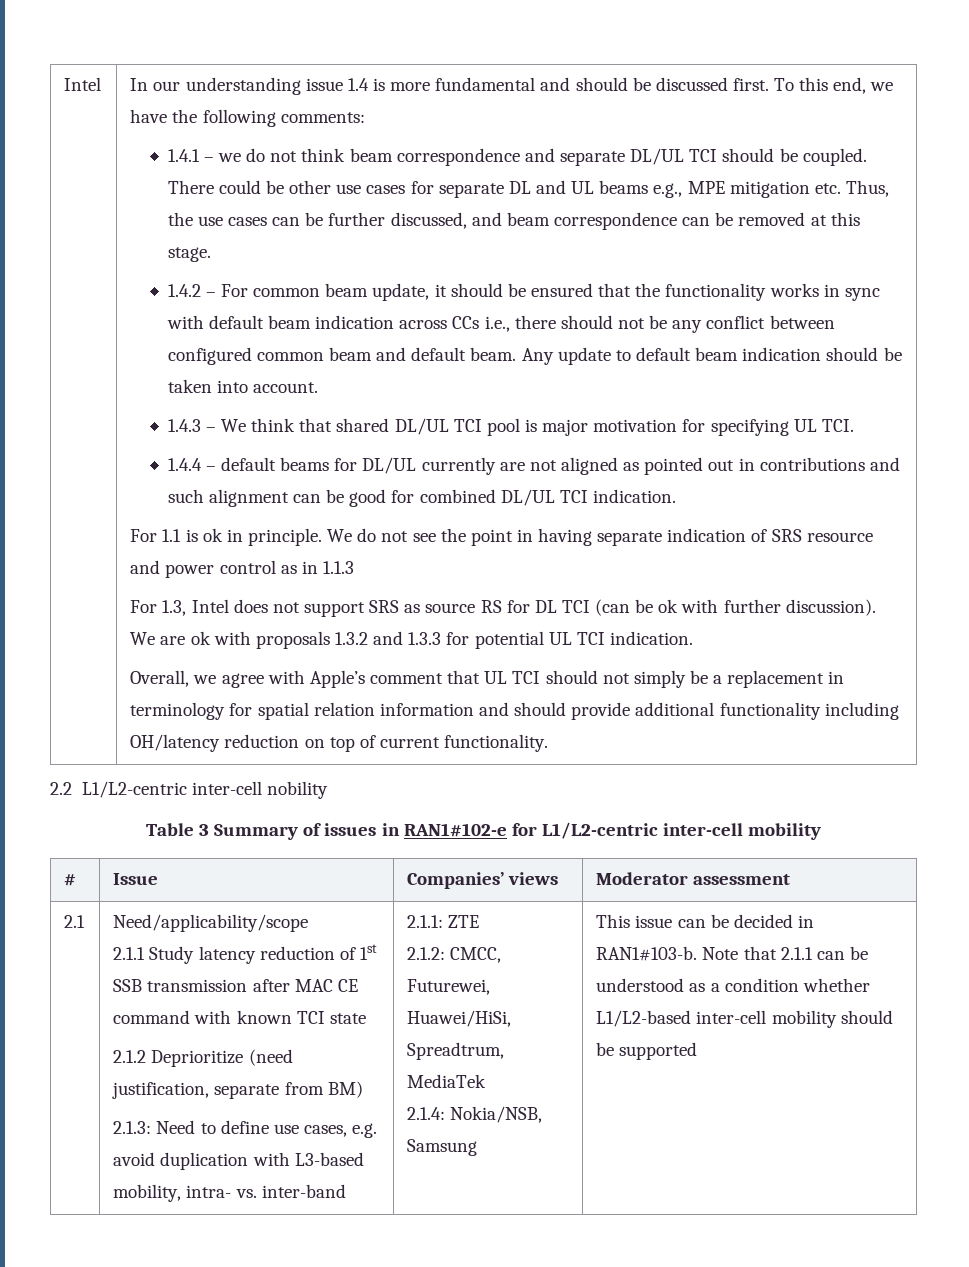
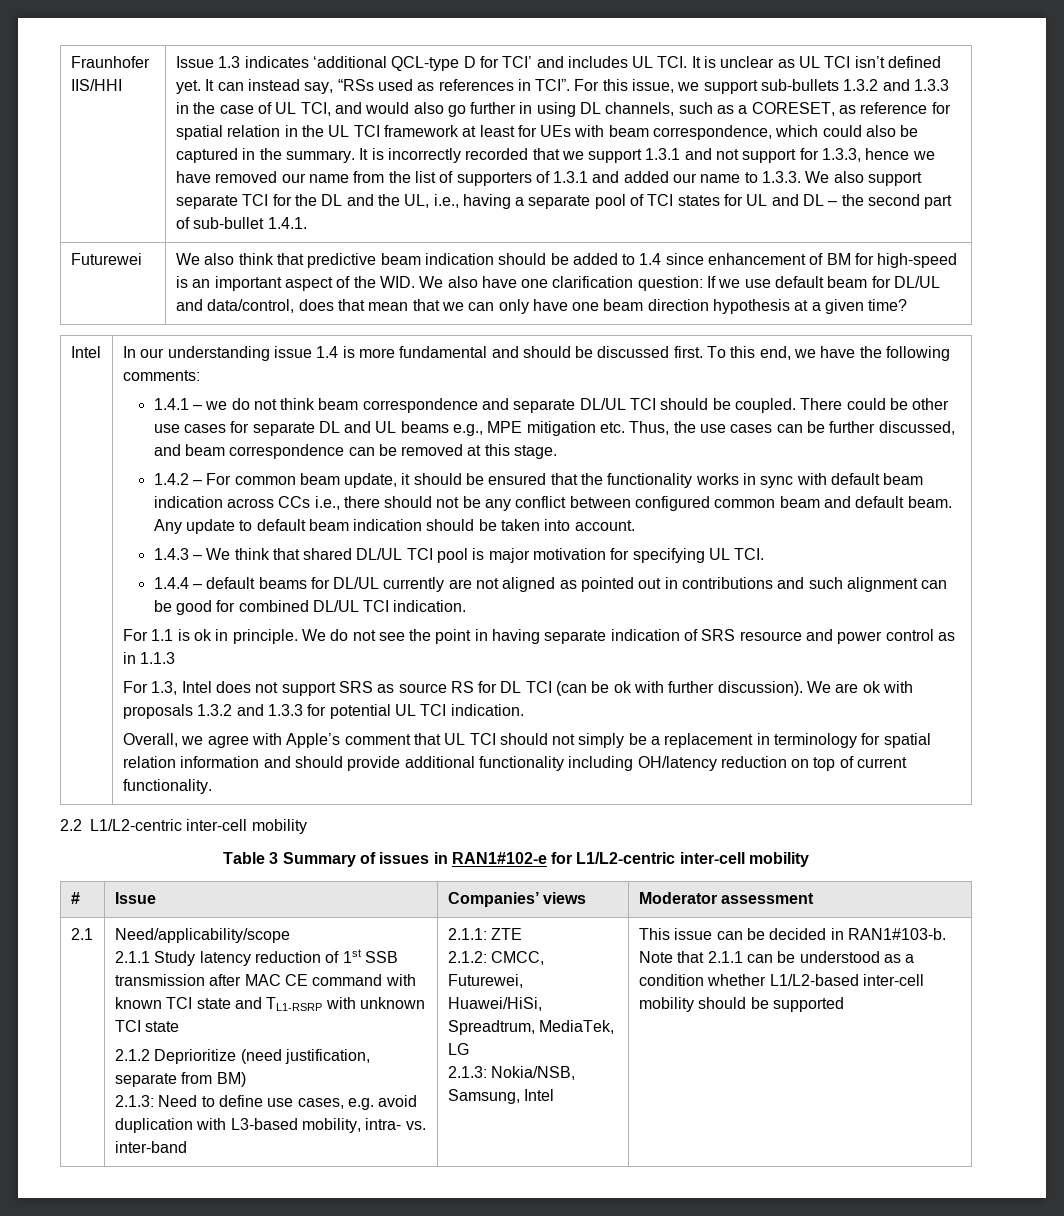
+ Fraunhofer IIS/HHI | Issue 1.3 indicates ‘additional QCL-type D for TCI’ and includes UL TCI. It is unclear as UL TCI isn’t defined yet. It can instead say, “RSs used as references in TCI”. For this issue, we support sub-bullets 1.3.2 and 1.3.3 in the case of UL TCI, and would also go further in using DL channels, such as a CORESET, as reference for spatial relation in the UL TCI framework at least for UEs with beam correspondence, which could also be captured in the summary. It is incorrectly recorded that we support 1.3.1 and not support for 1.3.3, hence we have removed our name from the list of supporters of 1.3.1 and added our name to 1.3.3. We also support separate TCI for the DL and the UL, i.e., having a separate pool of TCI states for UL and DL – the second part of sub-bullet 1.4.1.
+ Futurewei | We also think that predictive beam indication should be added to 1.4 since enhancement of BM for high-speed is an important aspect of the WID. We also have one clarification question: If we use default beam for DL/UL and data/control, does that mean that we can only have one beam direction hypothesis at a given time?
- 2.2 L1/L2-centric inter-cell nobility
+ 2.2 L1/L2-centric inter-cell mobility
- 2.1.1 Study latency reduction of 1st SSB transmission after MAC CE command with known TCI state
+ 2.1.1 Study latency reduction of 1st SSB transmission after MAC CE command with known TCI state and TL1-RSRP with unknown TCI state
- 2.1.2: CMCC, Futurewei, Huawei/HiSi, Spreadtrum, MediaTek
- 2.1.4: Nokia/NSB, Samsung
+ 2.1.2: CMCC, Futurewei, Huawei/HiSi, Spreadtrum, MediaTek, LG
+ 2.1.3: Nokia/NSB, Samsung, Intel

